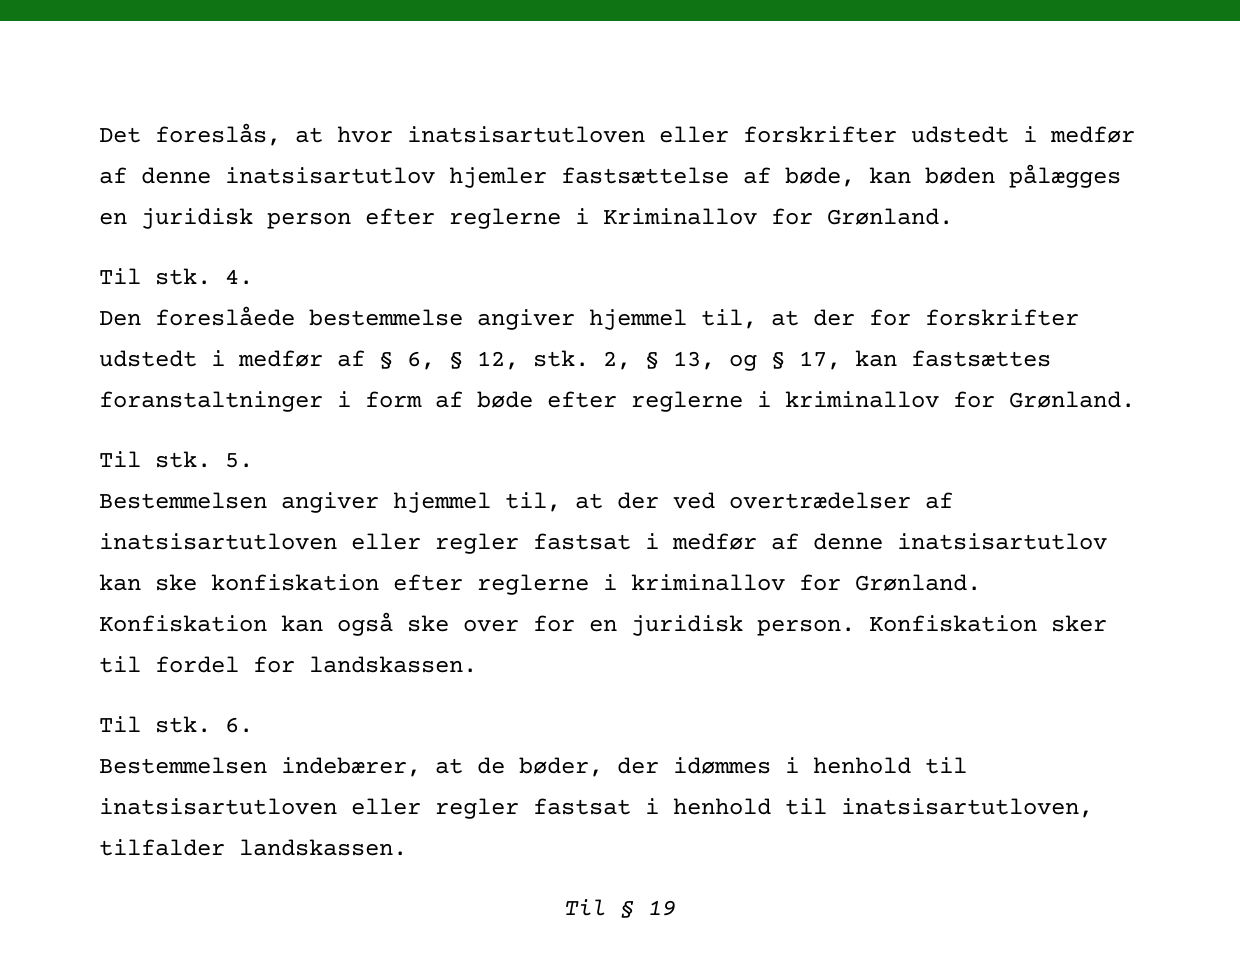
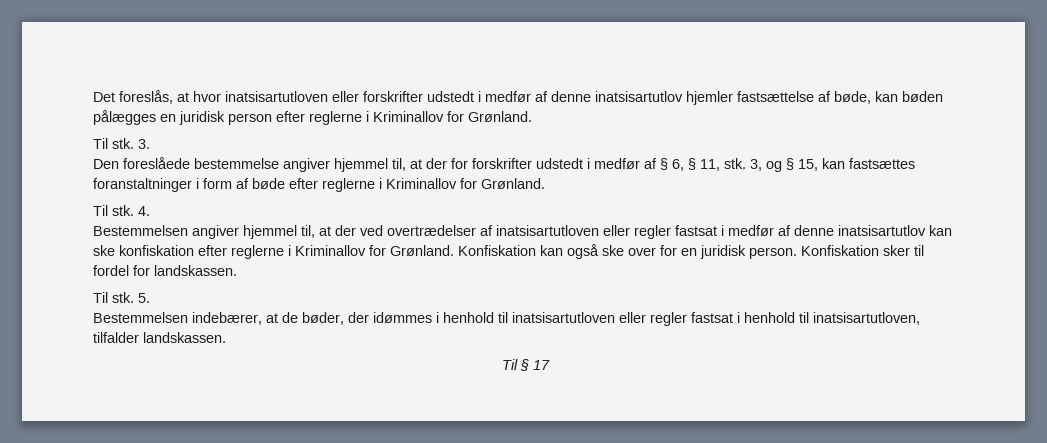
- 4.
+ 3.
- Den foreslåede bestemmelse angiver hjemmel til, at der for forskrifter udstedt i medfør af § 6, § 12, stk. 2, § 13, og § 17, kan fastsættes foranstaltninger i form af bøde efter reglerne i kriminallov for Grønland.
- Til stk. 5.
+ Den foreslåede bestemmelse angiver hjemmel til, at der for forskrifter udstedt i medfør af § 6, § 11, stk. 3, og § 15, kan fastsættes foranstaltninger i form af bøde efter reglerne i Kriminallov for Grønland.
+ Til stk. 4.
- Bestemmelsen angiver hjemmel til, at der ved overtrædelser af inatsisartutloven eller regler fastsat i medfør af denne inatsisartutlov kan ske konfiskation efter reglerne i kriminallov for Grønland.
+ Bestemmelsen angiver hjemmel til, at der ved overtrædelser af inatsisartutloven eller regler fastsat i medfør af denne inatsisartutlov kan ske konfiskation efter reglerne i Kriminallov for Grønland.
- 6.
+ 5.
- Til § 19
+ Til § 17

